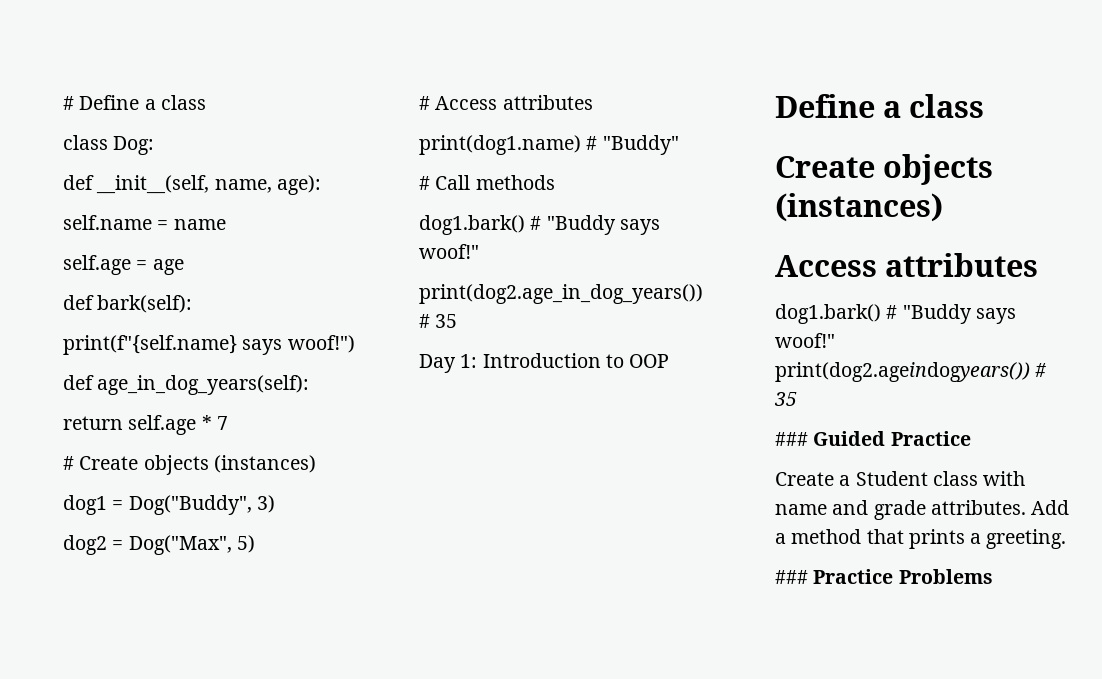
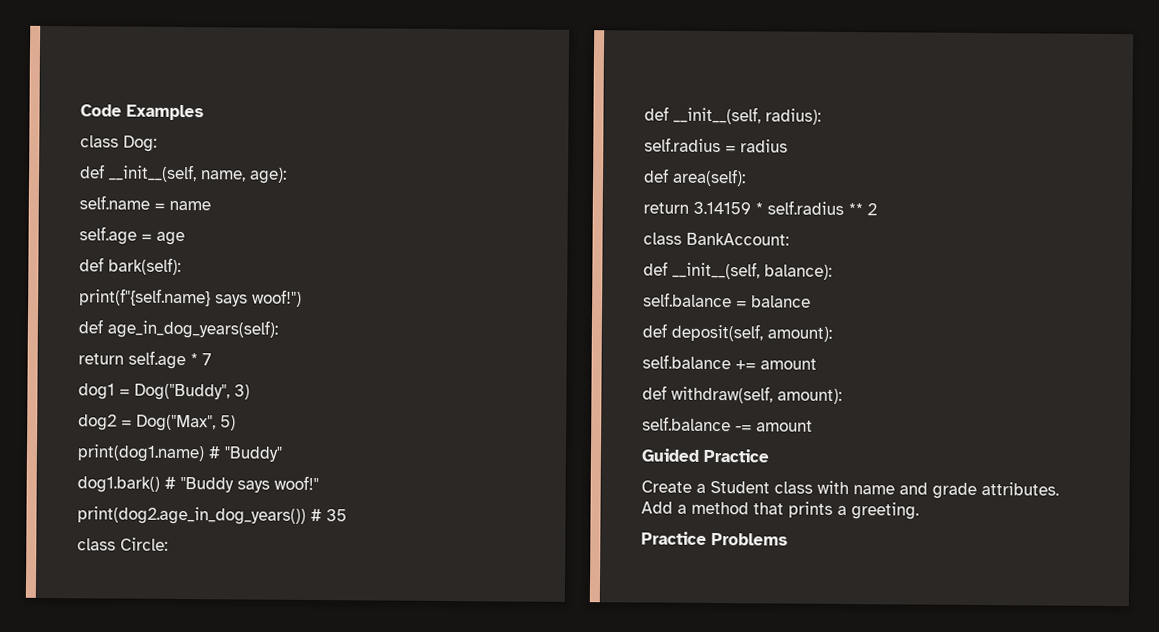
- # Define a class
+ Code Examples
- # Create objects (instances)
- # Access attributes
- # Call methods
- Day 1: Introduction to OOP
- Define a class
- Create objects (instances)
- Access attributes
- dog1.bark() # "Buddy says woof!" print(dog2.ageindogyears()) # 35
- ### Guided Practice
+ class Circle:
+ def __init__(self, radius):
+ self.radius = radius
+ def area(self):
+ return 3.14159 * self.radius ** 2
+ class BankAccount:
+ def __init__(self, balance):
+ self.balance = balance
+ def deposit(self, amount):
+ self.balance += amount
+ def withdraw(self, amount):
+ self.balance -= amount
+ Guided Practice
- ### Practice Problems
+ Practice Problems

